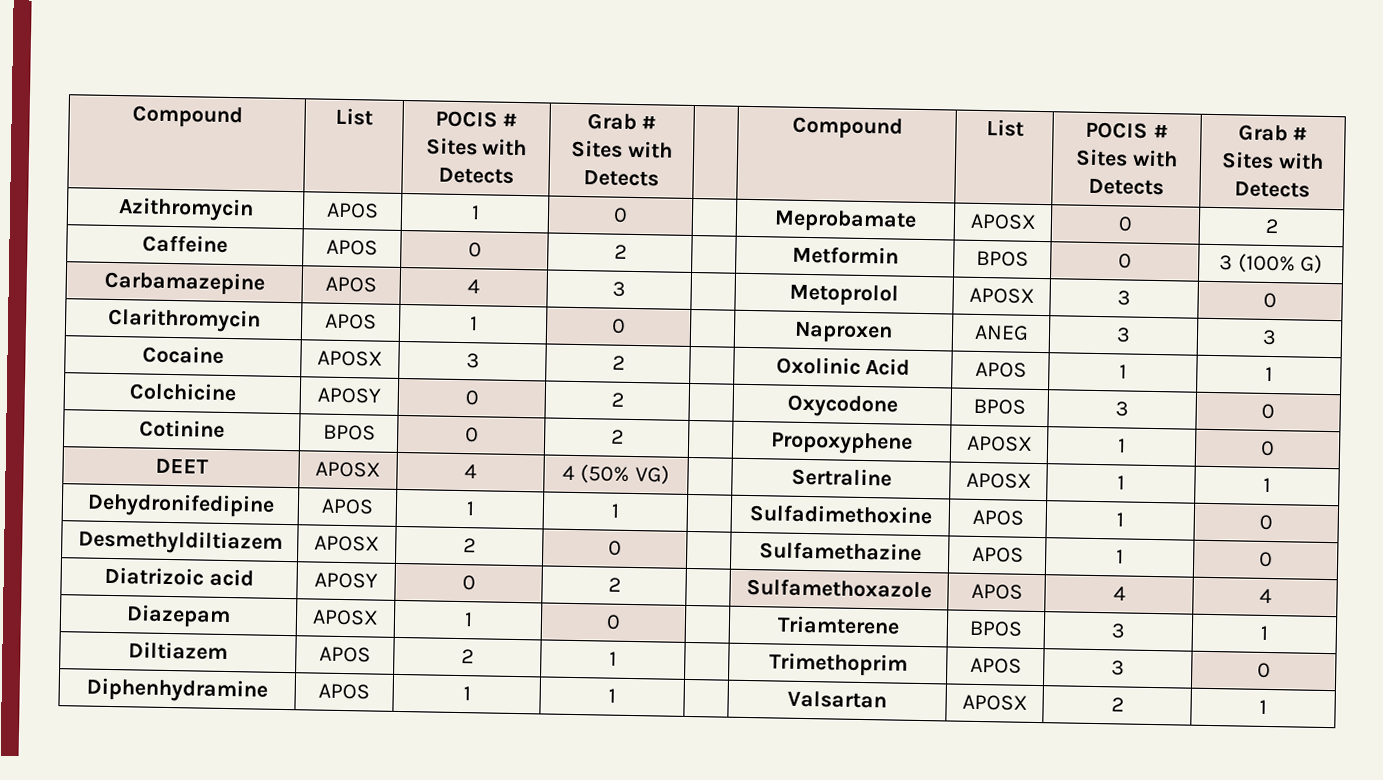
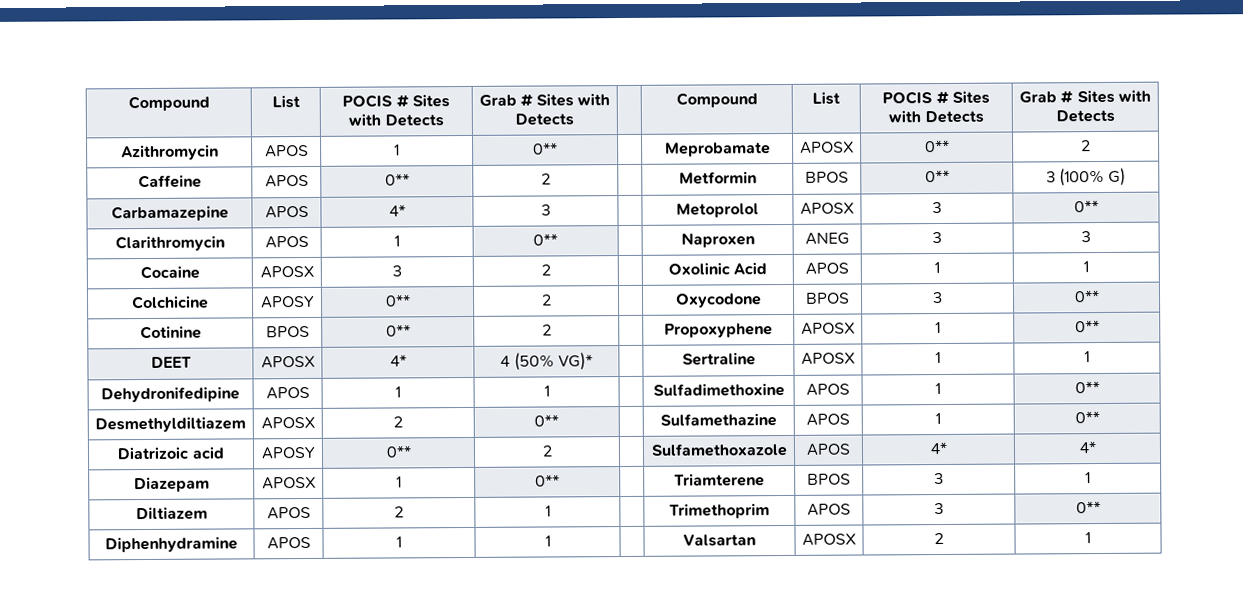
- Azithromycin | APOS | 1 | 0 | | Meprobamate | APOSX | 0 | 2
+ Azithromycin | APOS | 1 | 0** | | Meprobamate | APOSX | 0** | 2
- Caffeine | APOS | 0 | 2 | | Metformin | BPOS | 0 | 3 (100% G)
+ Caffeine | APOS | 0** | 2 | | Metformin | BPOS | 0** | 3 (100% G)
- Carbamazepine | APOS | 4 | 3 | | Metoprolol | APOSX | 3 | 0
+ Carbamazepine | APOS | 4* | 3 | | Metoprolol | APOSX | 3 | 0**
- Clarithromycin | APOS | 1 | 0 | | Naproxen | ANEG | 3 | 3
+ Clarithromycin | APOS | 1 | 0** | | Naproxen | ANEG | 3 | 3
- Colchicine | APOSY | 0 | 2 | | Oxycodone | BPOS | 3 | 0
+ Colchicine | APOSY | 0** | 2 | | Oxycodone | BPOS | 3 | 0**
- Cotinine | BPOS | 0 | 2 | | Propoxyphene | APOSX | 1 | 0
+ Cotinine | BPOS | 0** | 2 | | Propoxyphene | APOSX | 1 | 0**
- DEET | APOSX | 4 | 4 (50% VG) | | Sertraline | APOSX | 1 | 1
+ DEET | APOSX | 4* | 4 (50% VG)* | | Sertraline | APOSX | 1 | 1
- Dehydronifedipine | APOS | 1 | 1 | | Sulfadimethoxine | APOS | 1 | 0
+ Dehydronifedipine | APOS | 1 | 1 | | Sulfadimethoxine | APOS | 1 | 0**
- Desmethyldiltiazem | APOSX | 2 | 0 | | Sulfamethazine | APOS | 1 | 0
+ Desmethyldiltiazem | APOSX | 2 | 0** | | Sulfamethazine | APOS | 1 | 0**
- Diatrizoic acid | APOSY | 0 | 2 | | Sulfamethoxazole | APOS | 4 | 4
+ Diatrizoic acid | APOSY | 0** | 2 | | Sulfamethoxazole | APOS | 4* | 4*
- Diazepam | APOSX | 1 | 0 | | Triamterene | BPOS | 3 | 1
+ Diazepam | APOSX | 1 | 0** | | Triamterene | BPOS | 3 | 1
- Diltiazem | APOS | 2 | 1 | | Trimethoprim | APOS | 3 | 0
+ Diltiazem | APOS | 2 | 1 | | Trimethoprim | APOS | 3 | 0**

